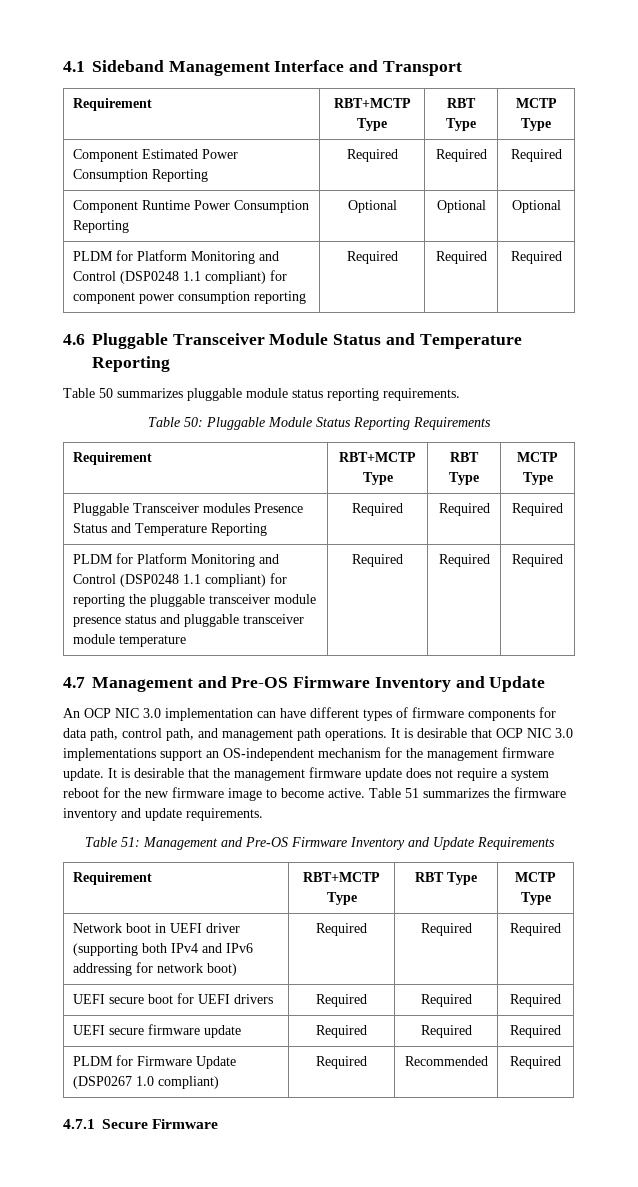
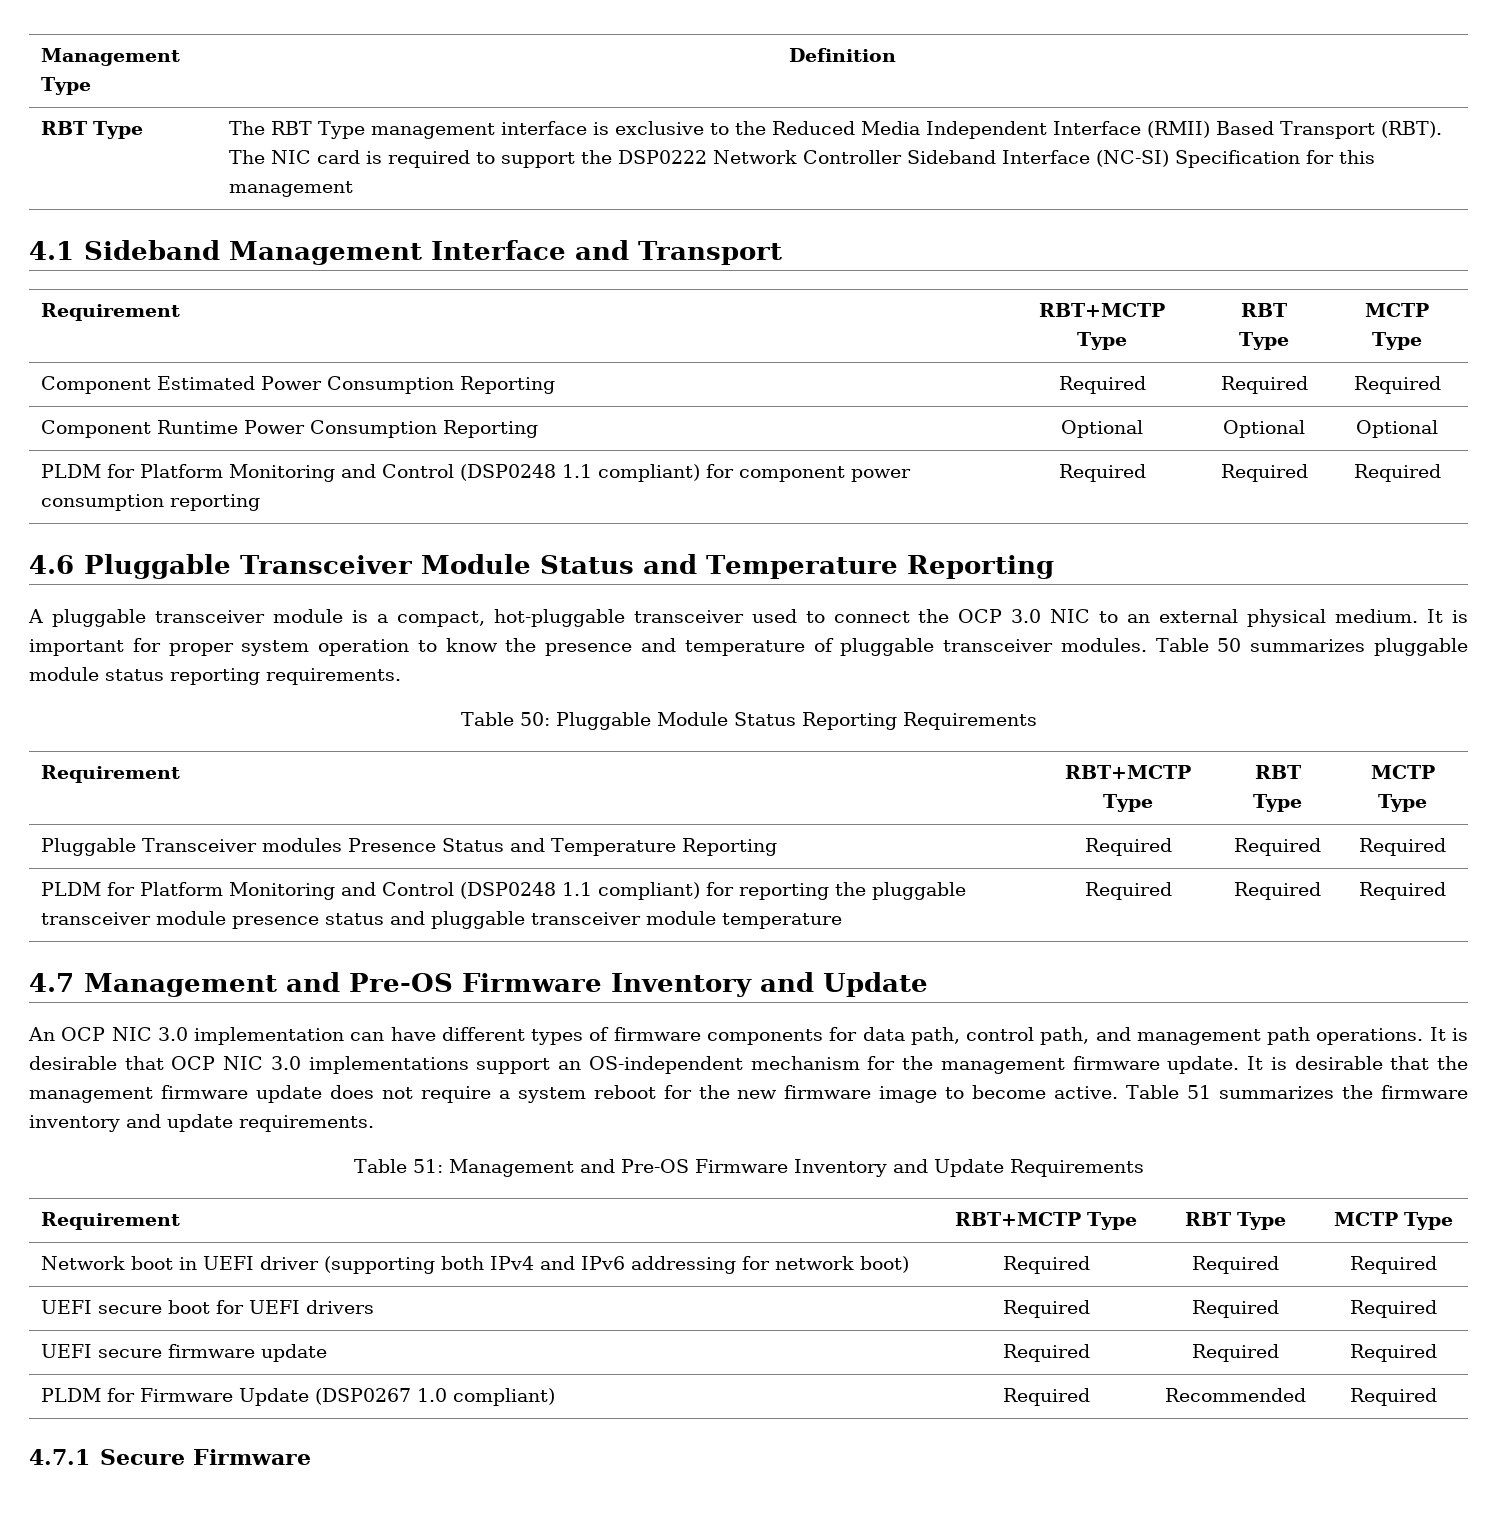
+ Management Type | Definition
+ RBT Type | The RBT Type management interface is exclusive to the Reduced Media Independent Interface (RMII) Based Transport (RBT). The NIC card is required to support the DSP0222 Network Controller Sideband Interface (NC-SI) Specification for this management
+ A pluggable transceiver module is a compact, hot-pluggable transceiver used to connect the OCP 3.0 NIC to an external physical medium. It is important for proper system operation to know the presence and temperature of pluggable transceiver modules.

